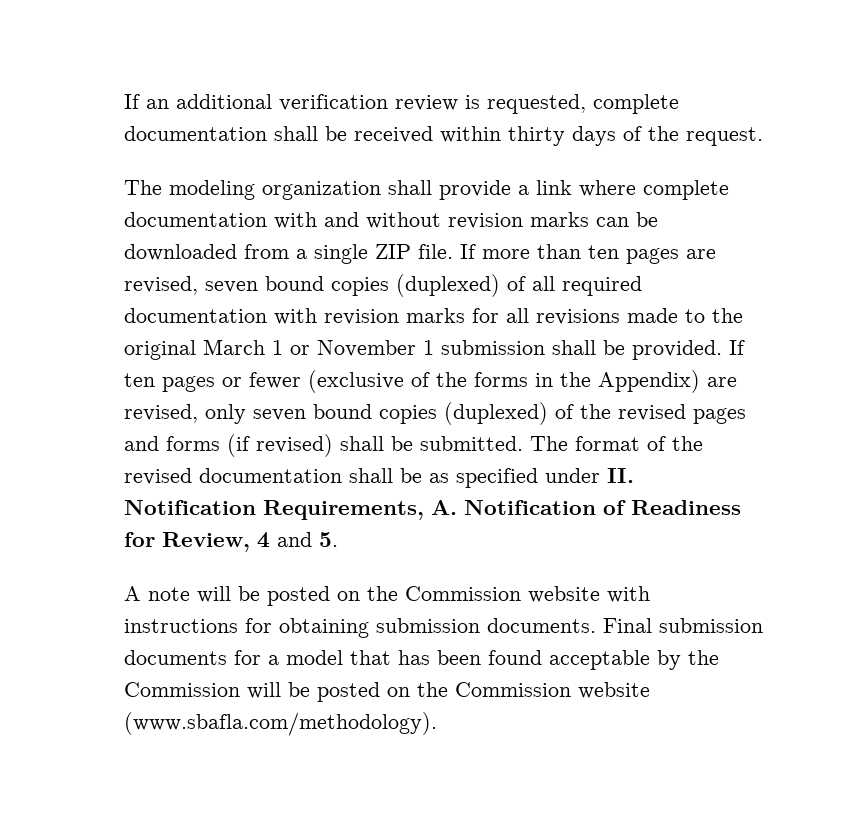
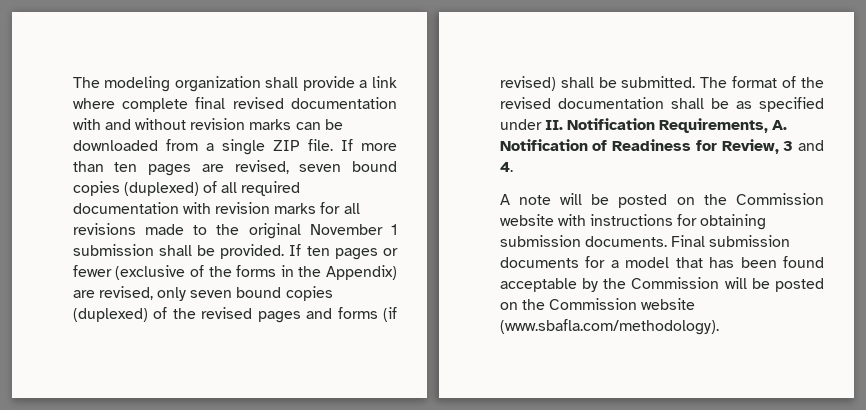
- If an additional verification review is requested, complete documentation shall be received within thirty days of the request.
- The modeling organization shall provide a link where complete documentation with and without revision marks can be downloaded from a single ZIP file.
+ The modeling organization shall provide a link where complete final revised documentation with and without revision marks can be downloaded from a single ZIP file.
- If more than ten pages are revised, seven bound copies (duplexed) of all required documentation with revision marks for all revisions made to the original March 1 or November 1 submission shall be provided.
+ If more than ten pages are revised, seven bound copies (duplexed) of all required documentation with revision marks for all revisions made to the original November 1 submission shall be provided.
- The format of the revised documentation shall be as specified under II. Notification Requirements, A. Notification of Readiness for Review, 4 and 5.
+ The format of the revised documentation shall be as specified under II. Notification Requirements, A. Notification of Readiness for Review, 3 and 4.

